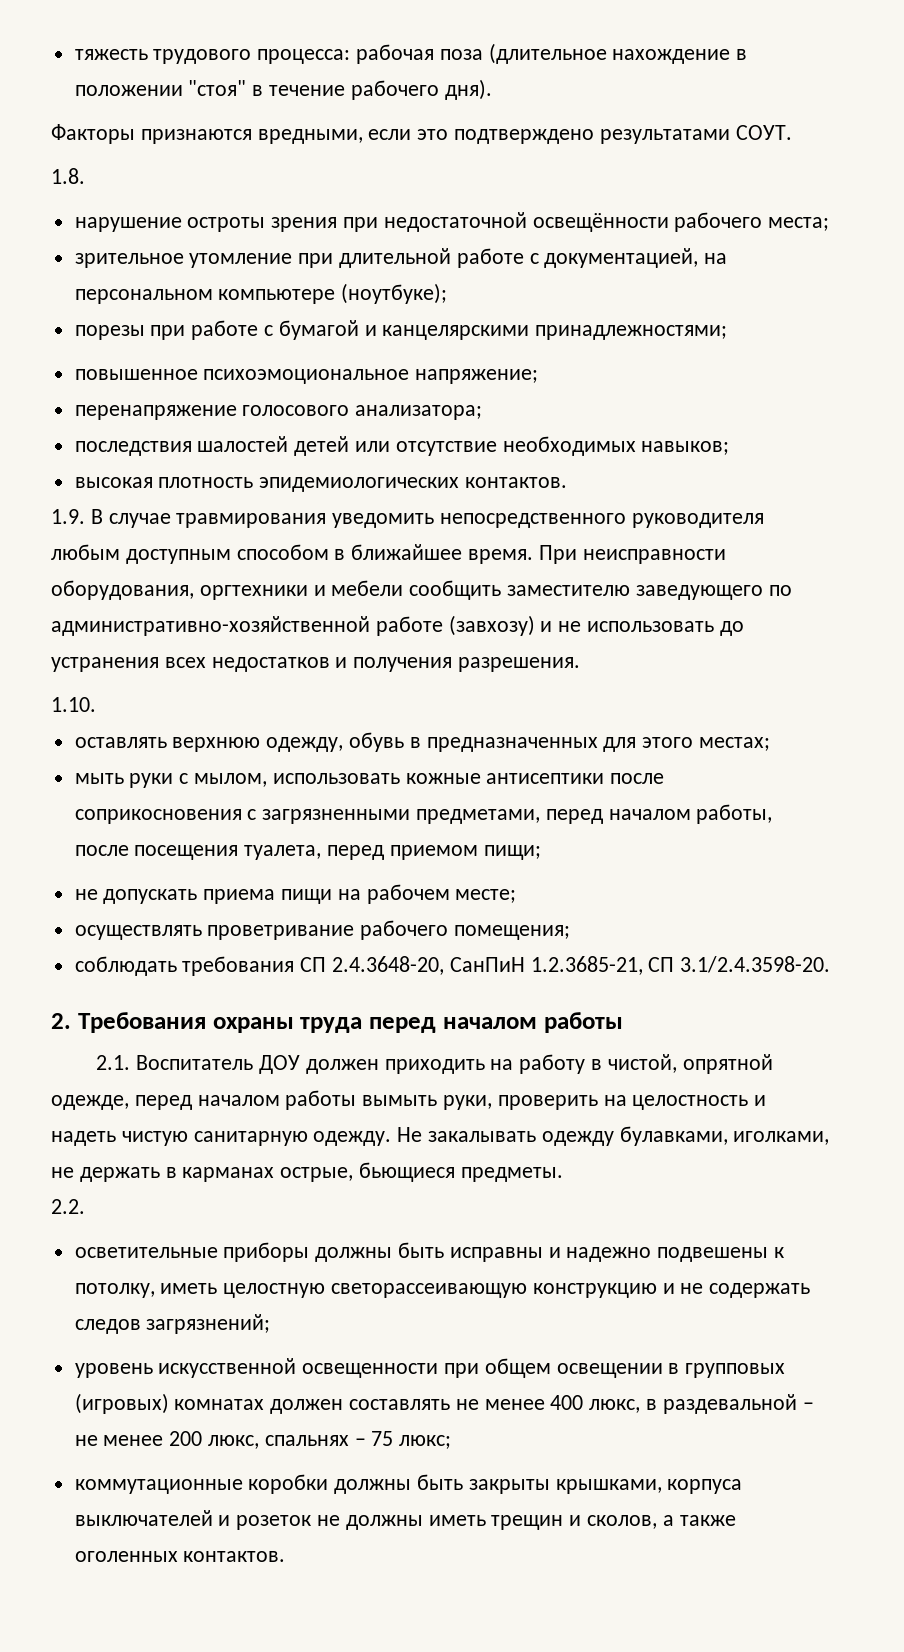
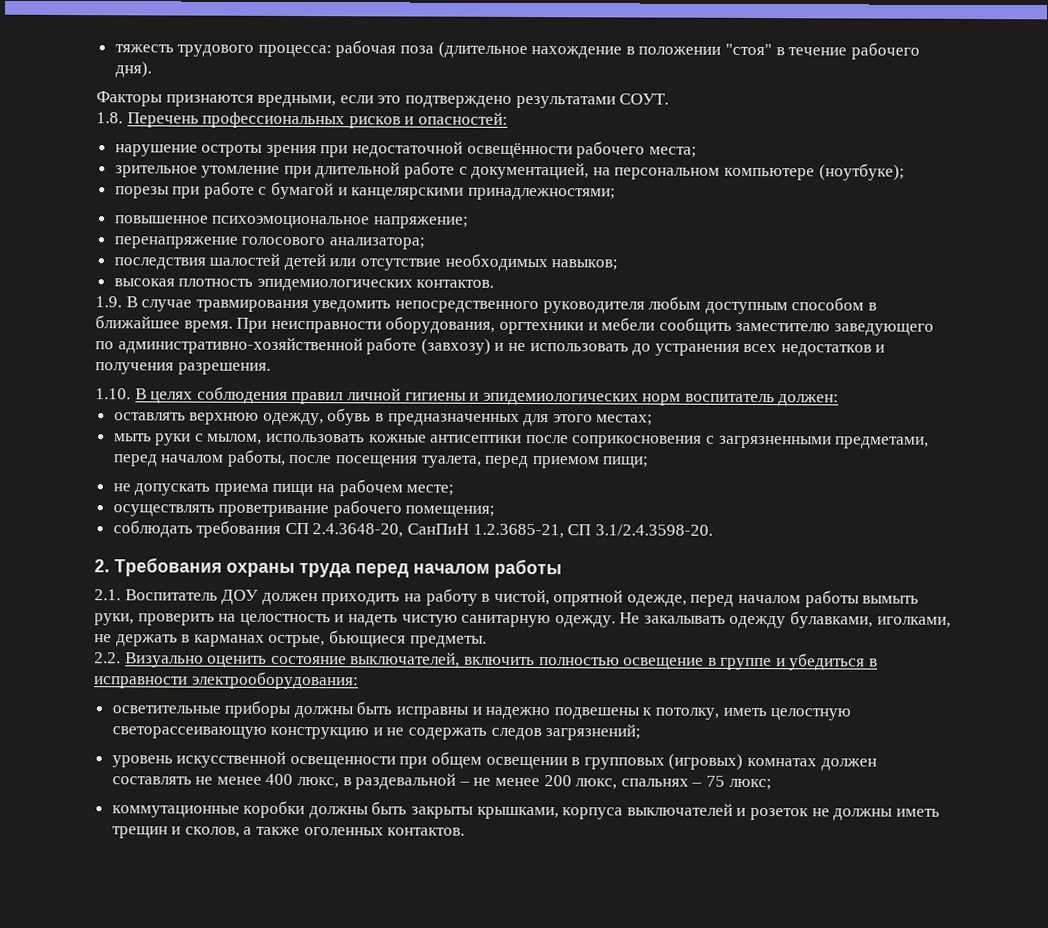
- 1.8.
+ 1.8. Перечень профессиональных рисков и опасностей:
- 1.10.
+ 1.10. В целях соблюдения правил личной гигиены и эпидемиологических норм воспитатель должен:
- 2.2.
+ 2.2. Визуально оценить состояние выключателей, включить полностью освещение в группе и убедиться в исправности электрооборудования:

